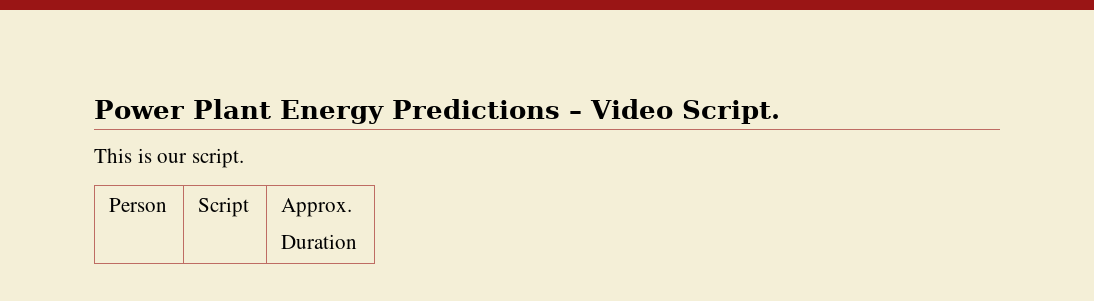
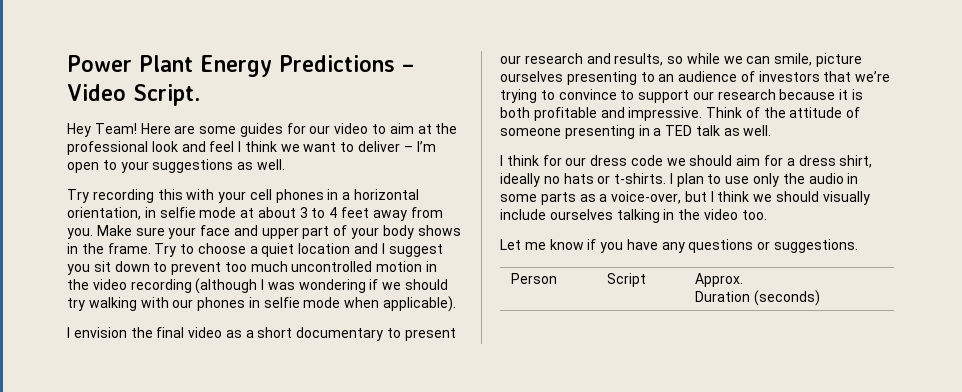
- This is our script.
+ Hey Team! Here are some guides for our video to aim at the professional look and feel I think we want to deliver – I’m open to your suggestions as well.
+ Try recording this with your cell phones in a horizontal orientation, in selfie mode at about 3 to 4 feet away from you. Make sure your face and upper part of your body shows in the frame. Try to choose a quiet location and I suggest you sit down to prevent too much uncontrolled motion in the video recording (although I was wondering if we should try walking with our phones in selfie mode when applicable).
+ I envision the final video as a short documentary to present our research and results, so while we can smile, picture ourselves presenting to an audience of investors that we’re trying to convince to support our research because it is both profitable and impressive. Think of the attitude of someone presenting in a TED talk as well.
+ I think for our dress code we should aim for a dress shirt, ideally no hats or t-shirts. I plan to use only the audio in some parts as a voice-over, but I think we should visually include ourselves talking in the video too.
+ Let me know if you have any questions or suggestions.
  Person | Script | Approx.
- Duration
+ Duration (seconds)

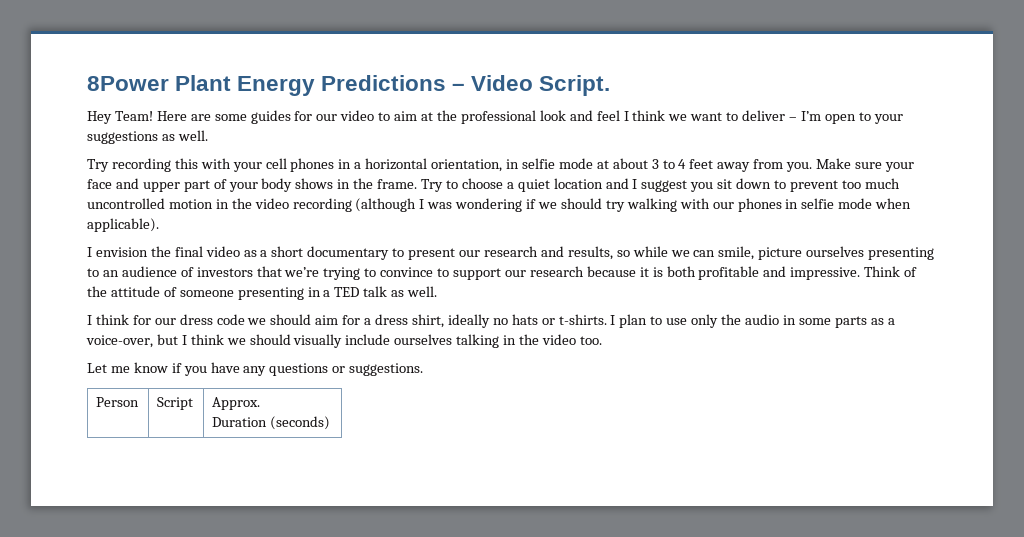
- Power Plant Energy Predictions – Video Script.
+ 8Power Plant Energy Predictions – Video Script.

